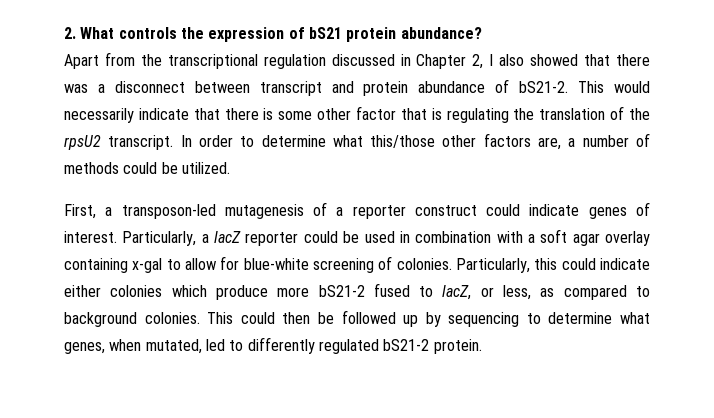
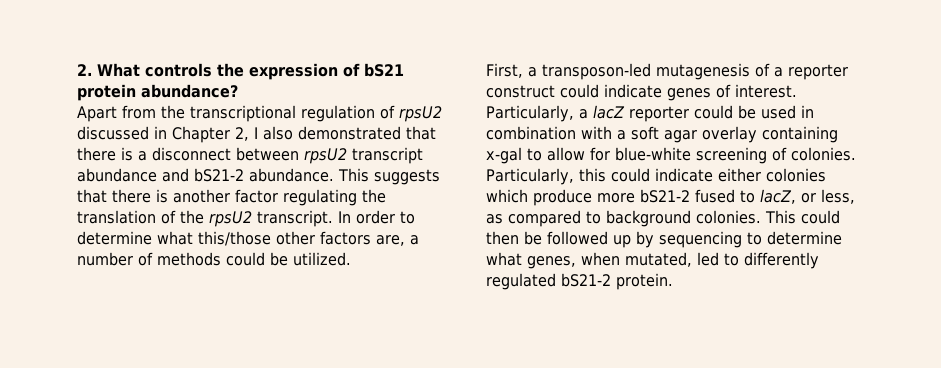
- Apart from the transcriptional regulation discussed in Chapter 2, I also showed that there was a disconnect between transcript and protein abundance of bS21-2. This would necessarily indicate that there is some other factor that is regulating the translation of the rpsU2 transcript.
+ Apart from the transcriptional regulation of rpsU2 discussed in Chapter 2, I also demonstrated that there is a disconnect between rpsU2 transcript abundance and bS21-2 abundance. This suggests that there is another factor regulating the translation of the rpsU2 transcript.

